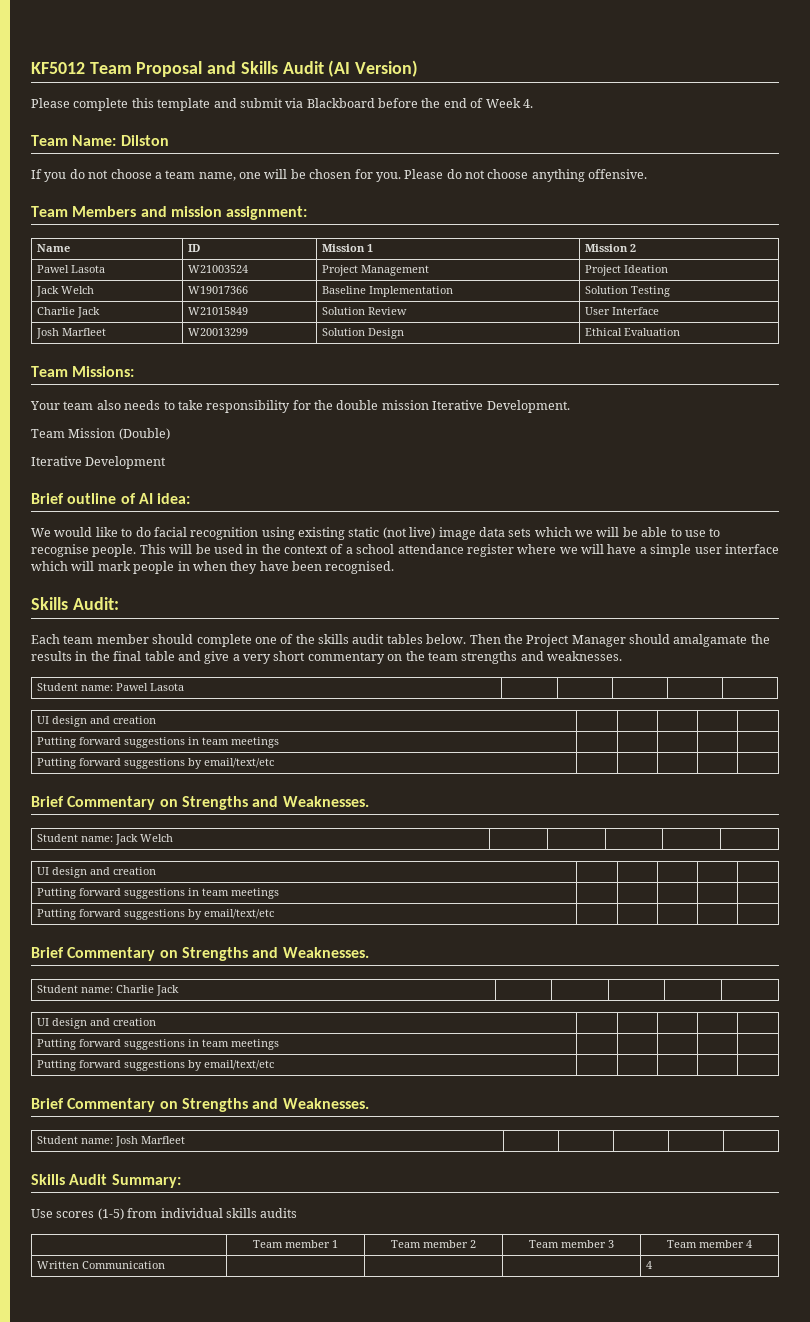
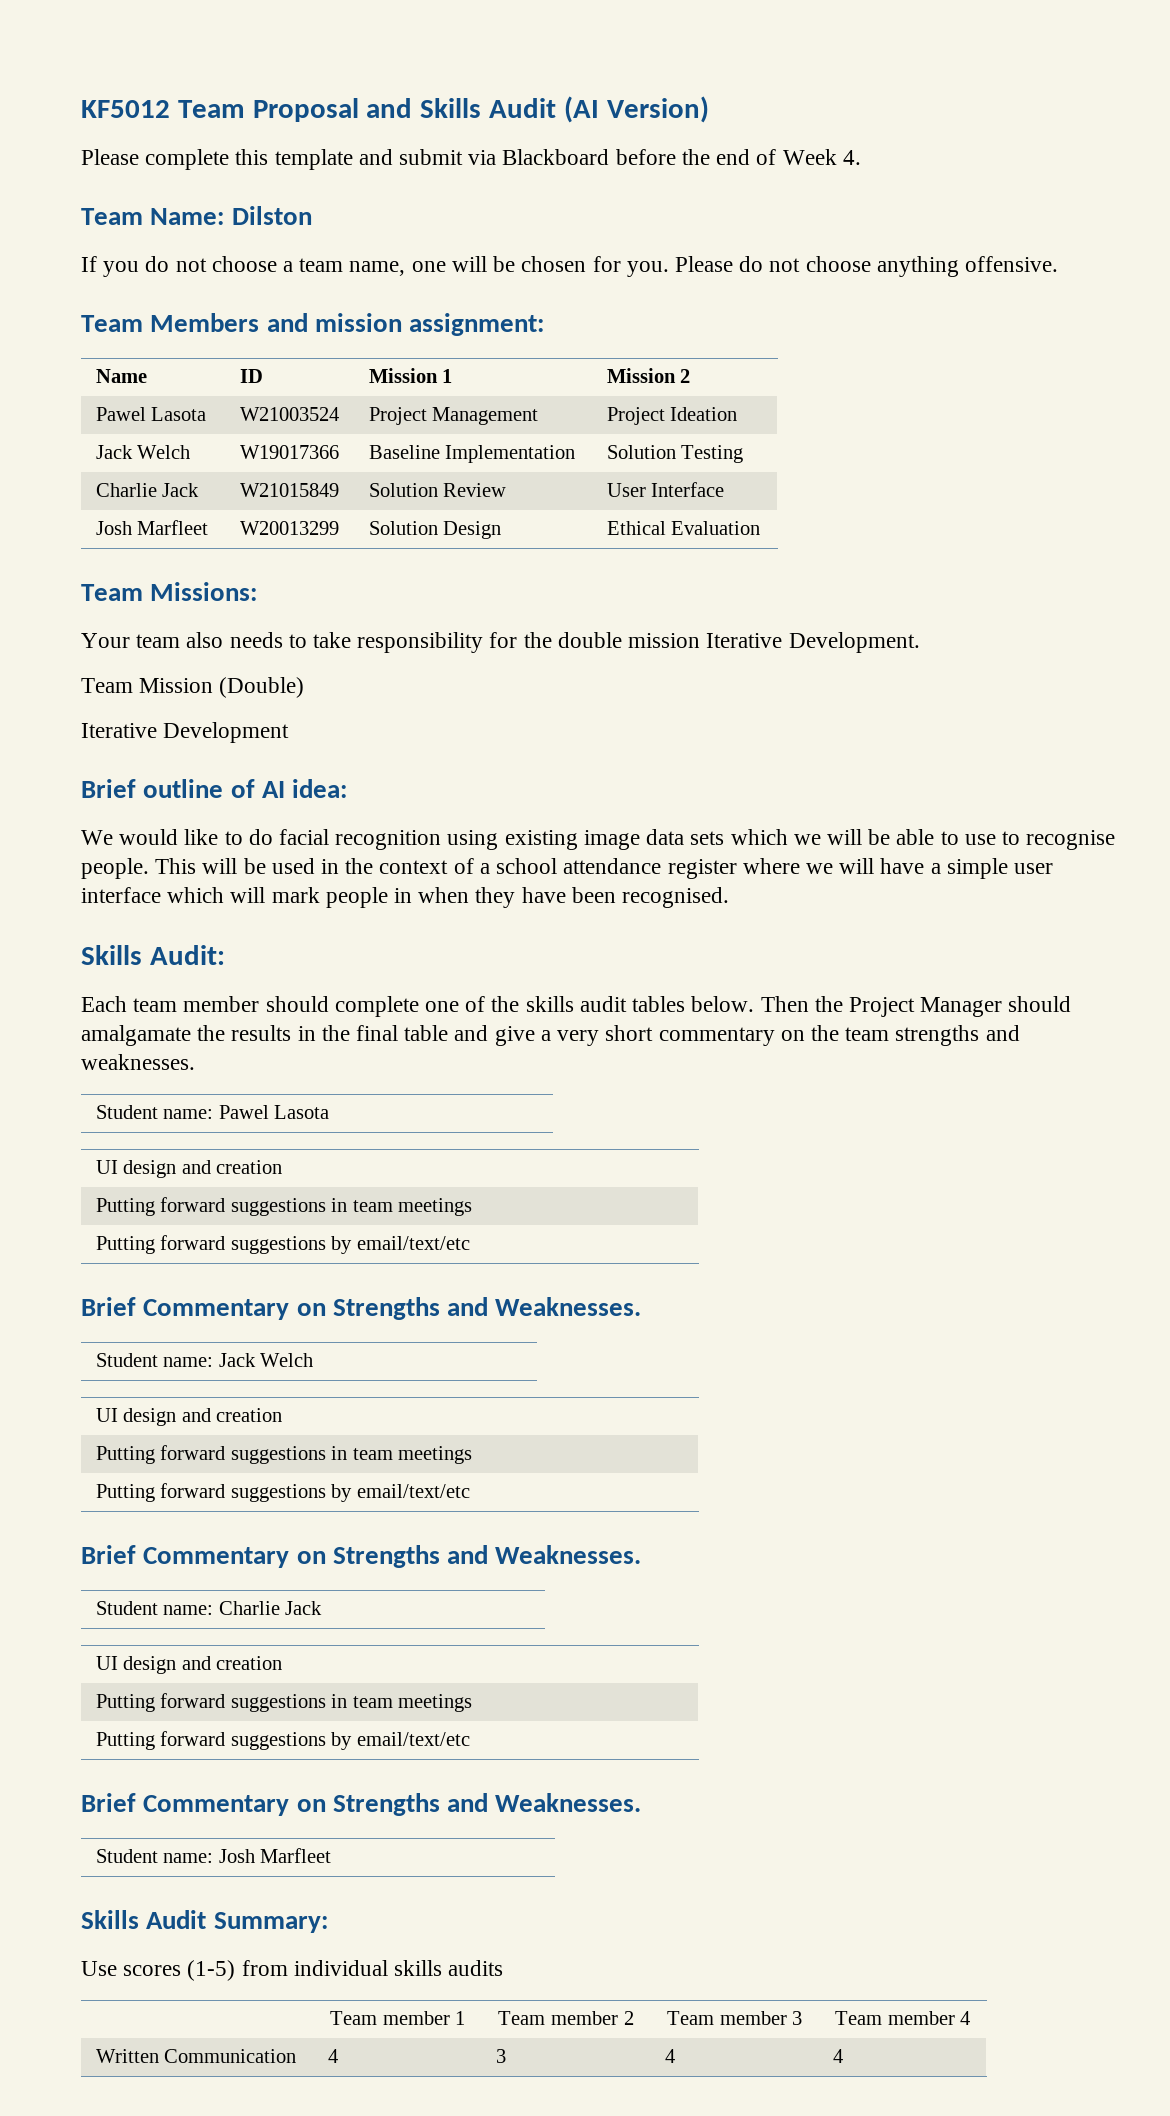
- We would like to do facial recognition using existing static (not live) image data sets which we will be able to use to recognise people.
+ We would like to do facial recognition using existing image data sets which we will be able to use to recognise people.
- Written Communication | | | | 4
+ Written Communication | 4 | 3 | 4 | 4

